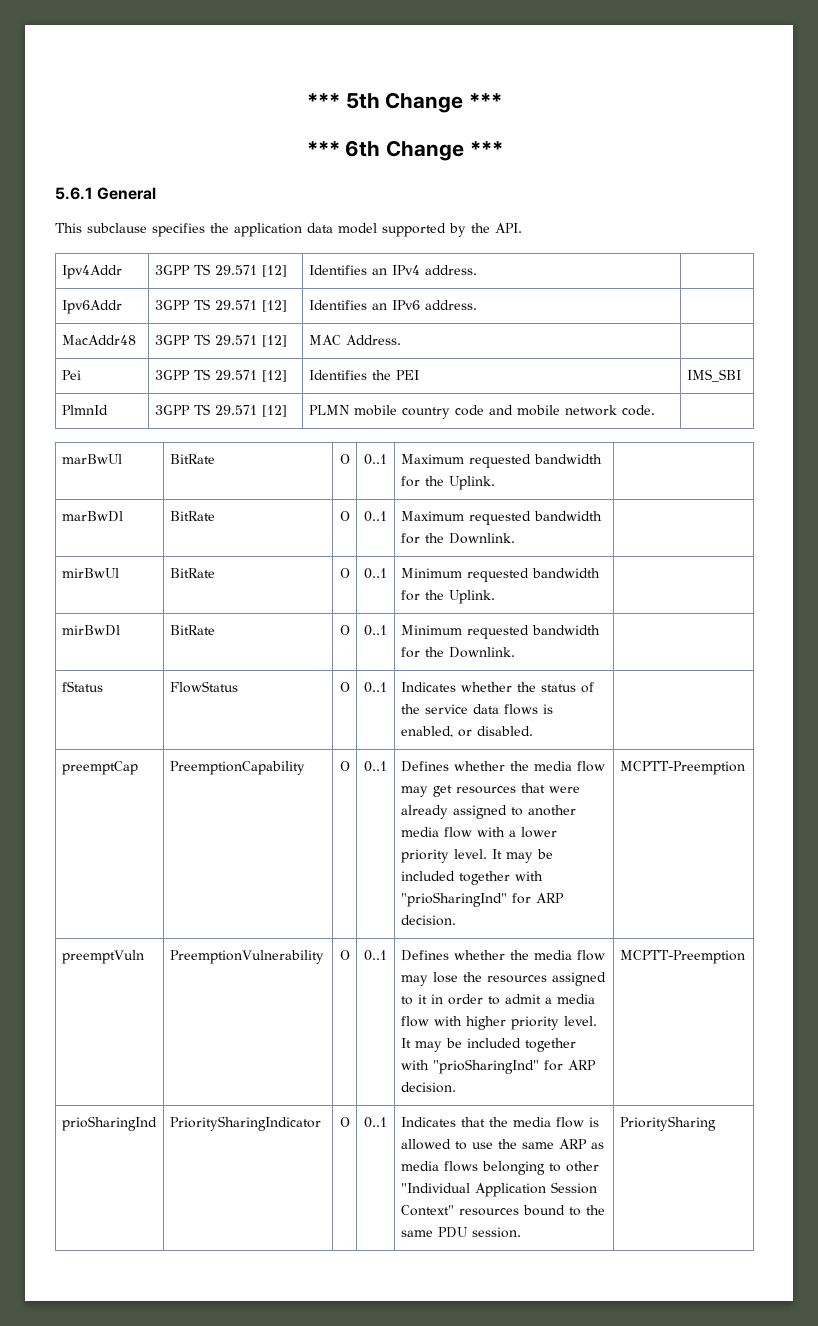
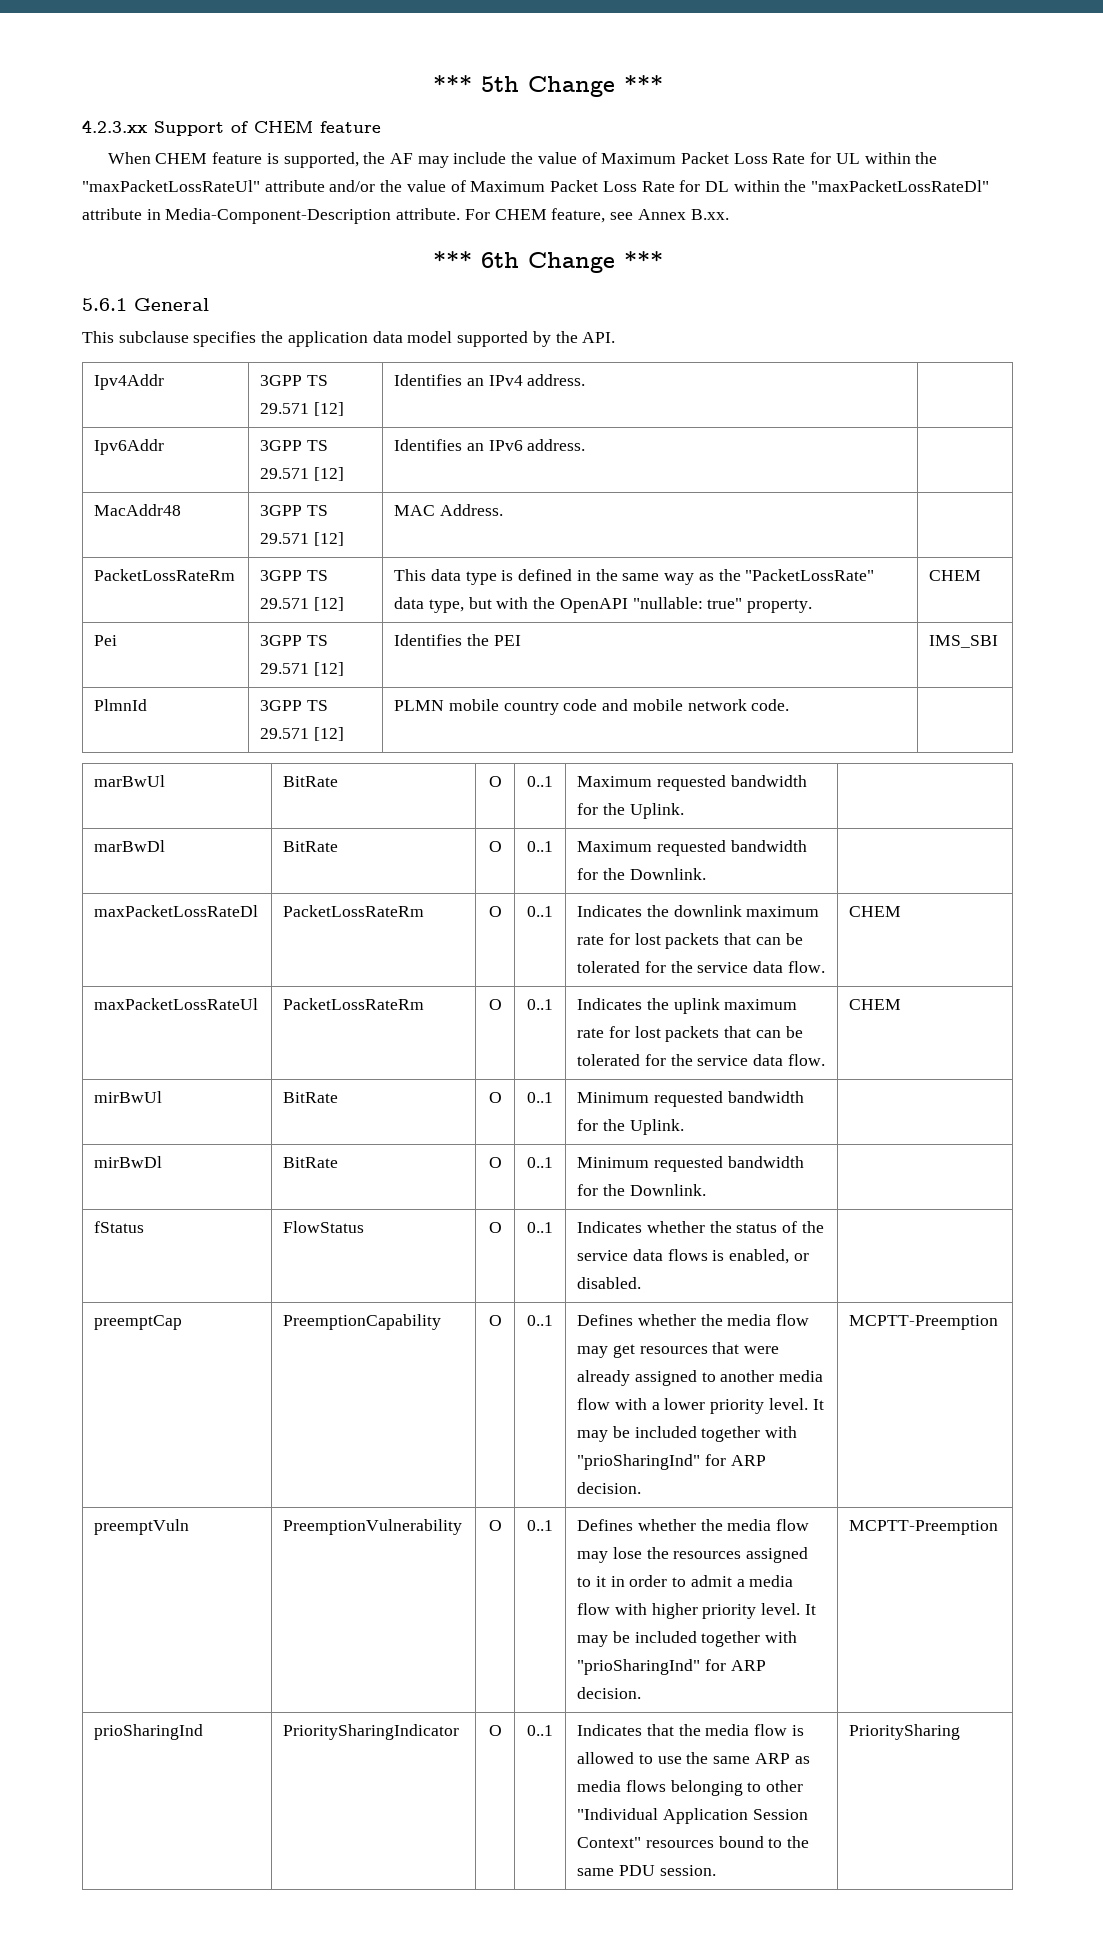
+ 4.2.3.xx Support of CHEM feature
+ When CHEM feature is supported, the AF may include the value of Maximum Packet Loss Rate for UL within the "maxPacketLossRateUl" attribute and/or the value of Maximum Packet Loss Rate for DL within the "maxPacketLossRateDl" attribute in Media-Component-Description attribute. For CHEM feature, see Annex B.xx.
+ PacketLossRateRm | 3GPP TS 29.571 [12] | This data type is defined in the same way as the "PacketLossRate" data type, but with the OpenAPI "nullable: true" property. | CHEM
+ maxPacketLossRateDl | PacketLossRateRm | O | 0..1 | Indicates the downlink maximum rate for lost packets that can be tolerated for the service data flow. | CHEM
+ maxPacketLossRateUl | PacketLossRateRm | O | 0..1 | Indicates the uplink maximum rate for lost packets that can be tolerated for the service data flow. | CHEM

